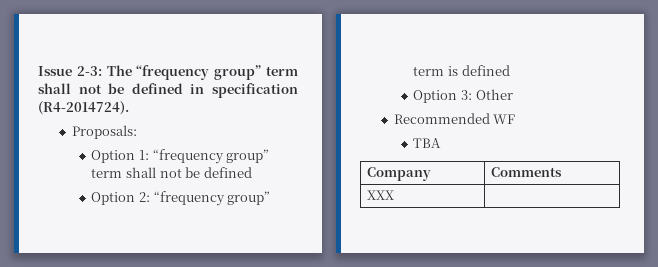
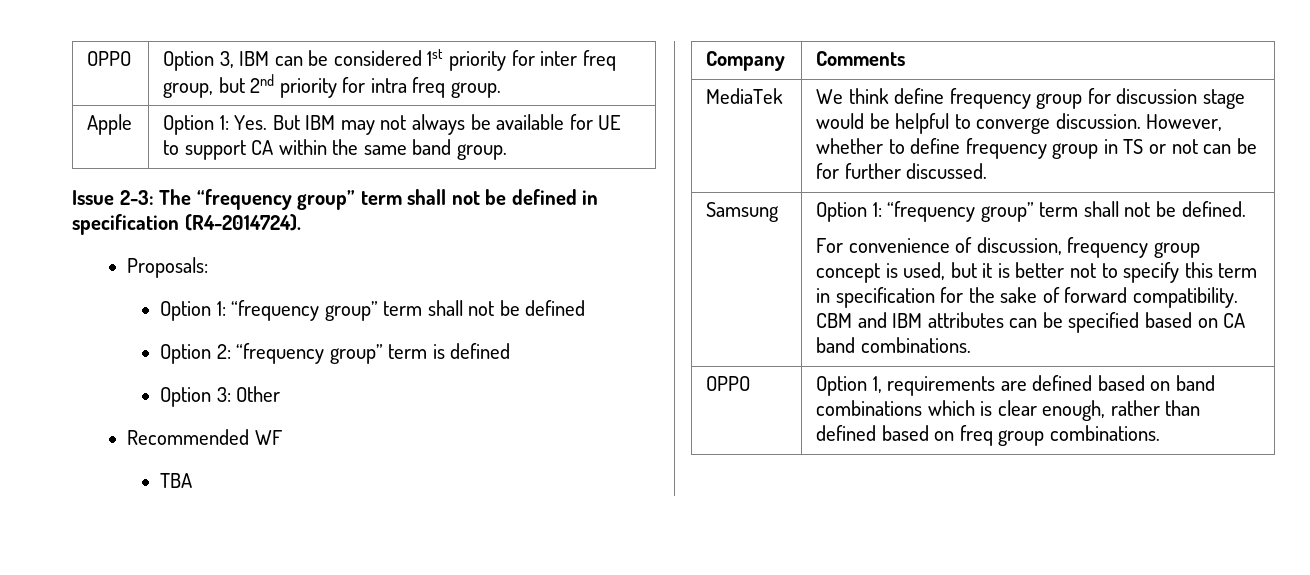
+ OPPO | Option 3, IBM can be considered 1st priority for inter freq group, but 2nd priority for intra freq group.
+ Apple | Option 1: Yes. But IBM may not always be available for UE to support CA within the same band group.
- XXX |
+ MediaTek | We think define frequency group for discussion stage would be helpful to converge discussion. However, whether to define frequency group in TS or not can be for further discussed.
+ Samsung | Option 1: “frequency group” term shall not be defined.
+ For convenience of discussion, frequency group concept is used, but it is better not to specify this term in specification for the sake of forward compatibility. CBM and IBM attributes can be specified based on CA band combinations.
+ OPPO | Option 1, requirements are defined based on band combinations which is clear enough, rather than defined based on freq group combinations.

